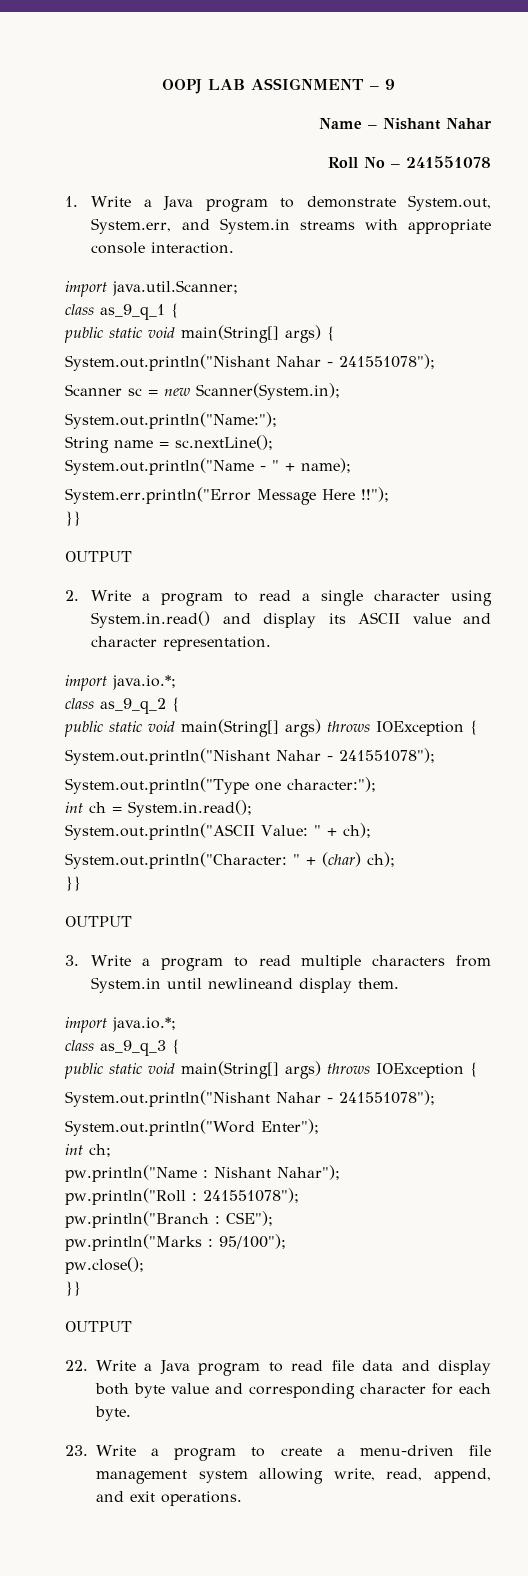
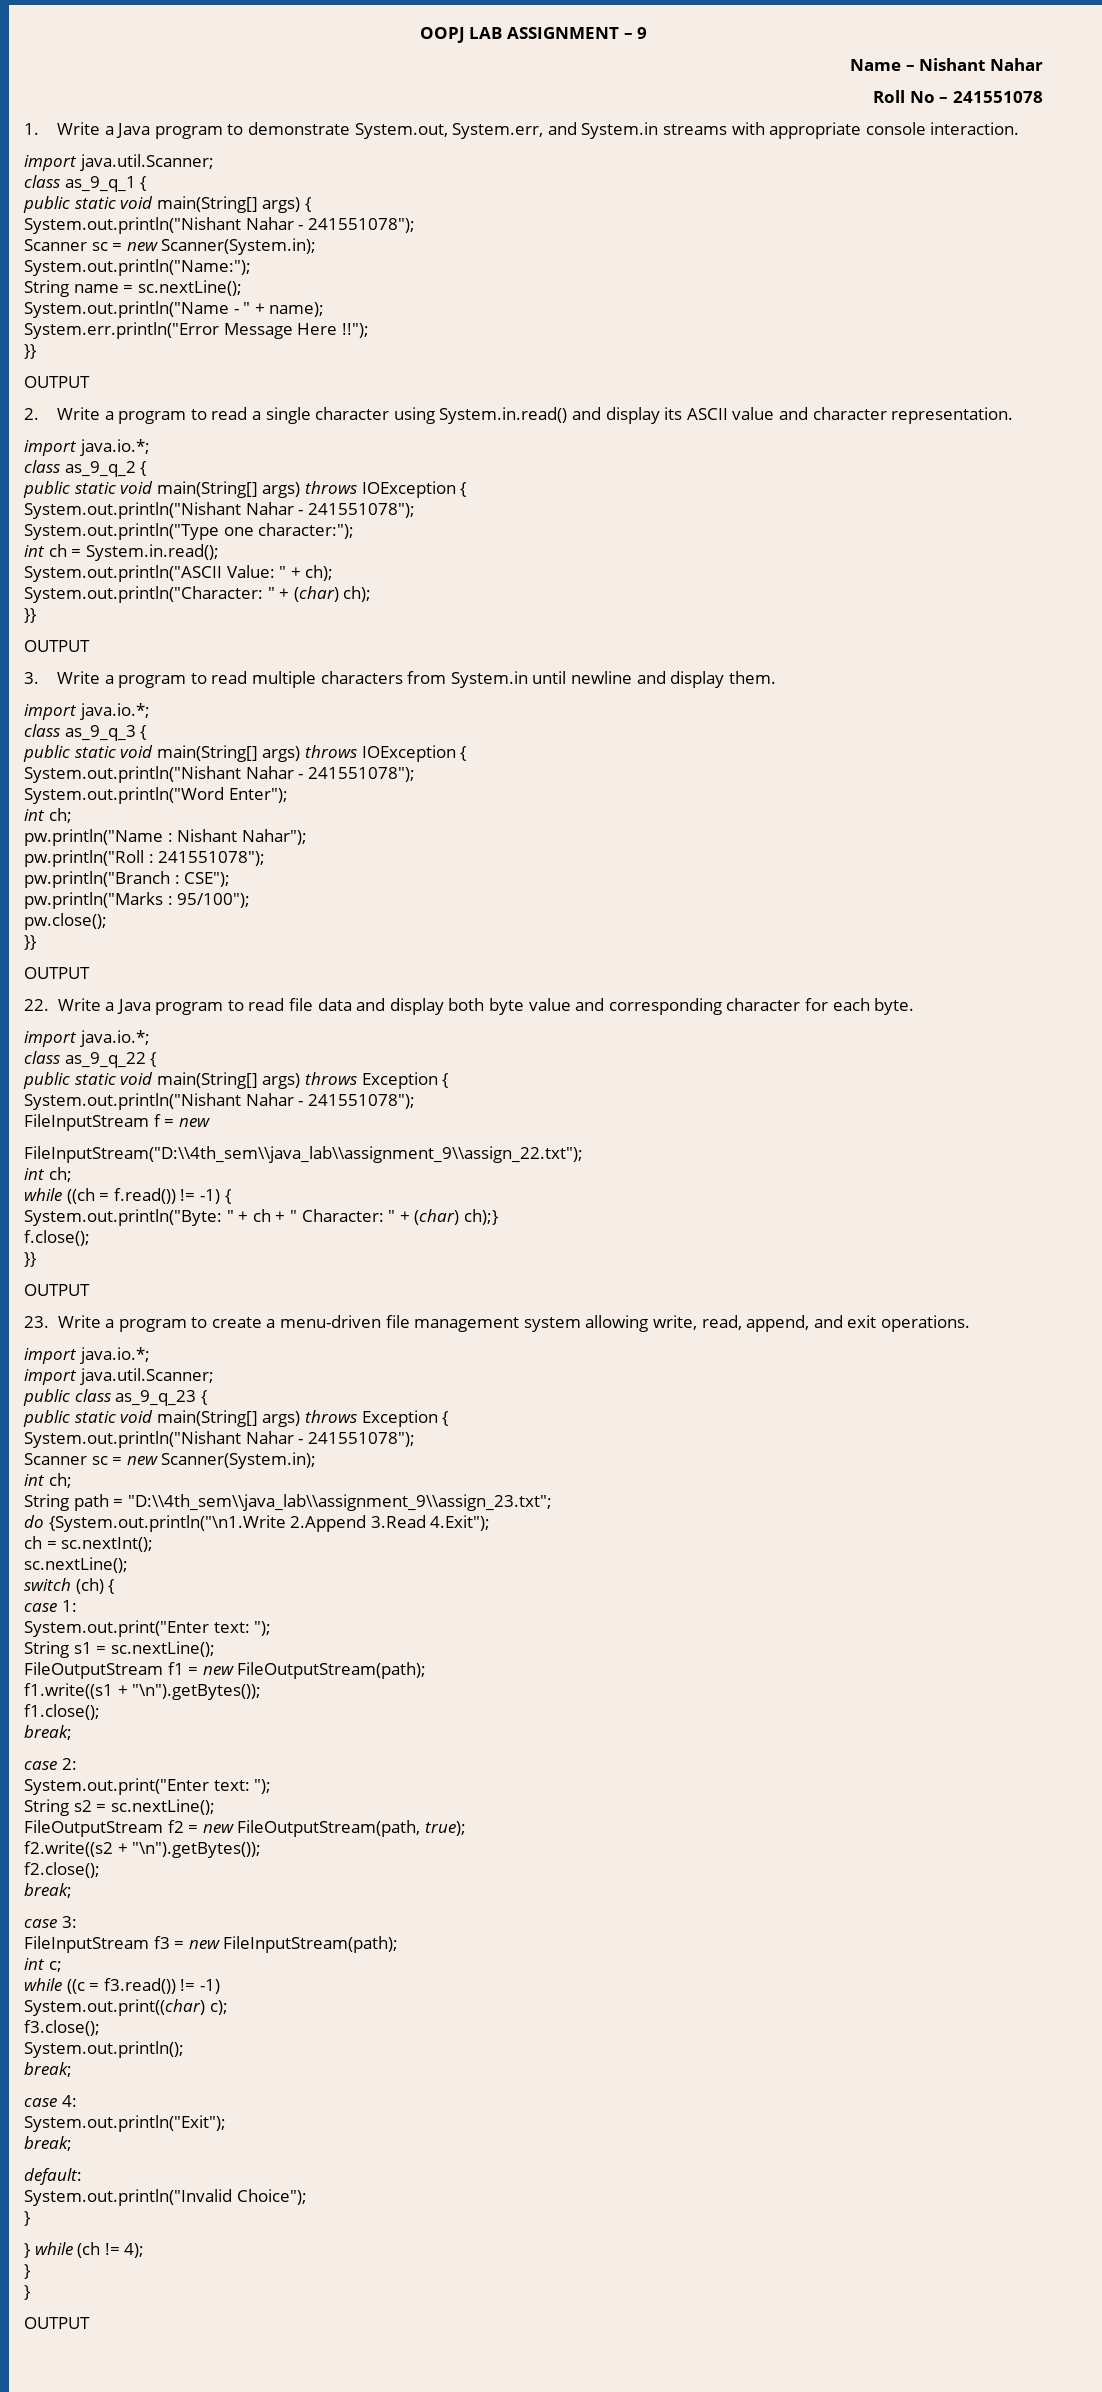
- 3. Write a program to read multiple characters from System.in until newlineand display them.
+ 3. Write a program to read multiple characters from System.in until newline and display them.
  22. Write a Java program to read file data and display both byte value and corresponding character for each byte.
+ import java.io.*;
+ class as_9_q_22 {
+ public static void main(String[] args) throws Exception {
+ System.out.println("Nishant Nahar - 241551078");
+ FileInputStream f = new
+ FileInputStream("D:\\4th_sem\\java_lab\\assignment_9\\assign_22.txt");
+ int ch;
+ while ((ch = f.read()) != -1) {
+ System.out.println("Byte: " + ch + " Character: " + (char) ch);}
+ f.close();
+ }}
+ OUTPUT
  23. Write a program to create a menu-driven file management system allowing write, read, append, and exit operations.
+ import java.io.*;
+ import java.util.Scanner;
+ public class as_9_q_23 {
+ public static void main(String[] args) throws Exception {
+ System.out.println("Nishant Nahar - 241551078");
+ Scanner sc = new Scanner(System.in);
+ int ch;
+ String path = "D:\\4th_sem\\java_lab\\assignment_9\\assign_23.txt";
+ do {System.out.println("\n1.Write 2.Append 3.Read 4.Exit");
+ ch = sc.nextInt();
+ sc.nextLine();
+ switch (ch) {
+ case 1:
+ System.out.print("Enter text: ");
+ String s1 = sc.nextLine();
+ FileOutputStream f1 = new FileOutputStream(path);
+ f1.write((s1 + "\n").getBytes());
+ f1.close();
+ break;
+ case 2:
+ System.out.print("Enter text: ");
+ String s2 = sc.nextLine();
+ FileOutputStream f2 = new FileOutputStream(path, true);
+ f2.write((s2 + "\n").getBytes());
+ f2.close();
+ break;
+ case 3:
+ FileInputStream f3 = new FileInputStream(path);
+ int c;
+ while ((c = f3.read()) != -1)
+ System.out.print((char) c);
+ f3.close();
+ System.out.println();
+ break;
+ case 4:
+ System.out.println("Exit");
+ break;
+ default:
+ System.out.println("Invalid Choice");
+ }
+ } while (ch != 4);
+ }
+ }
+ OUTPUT

